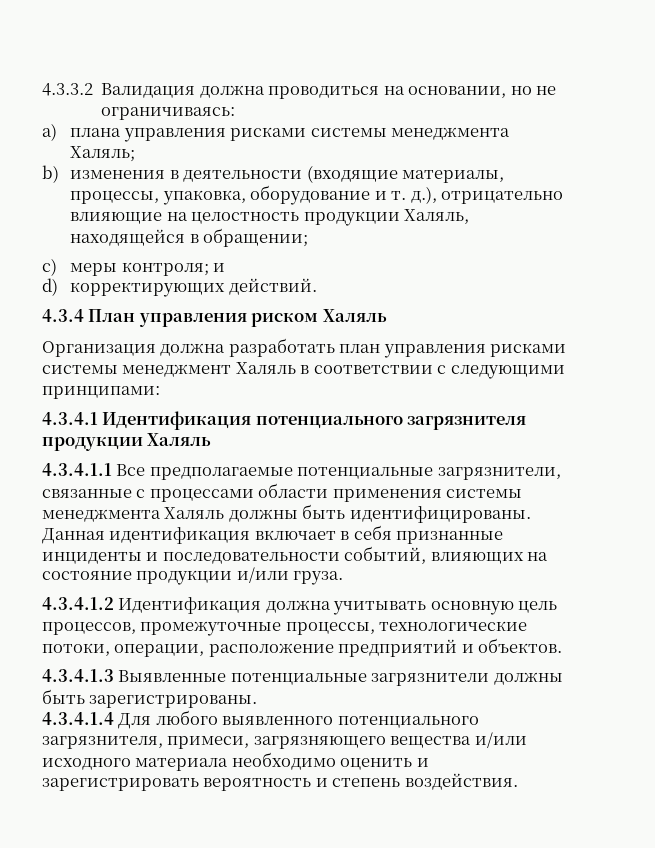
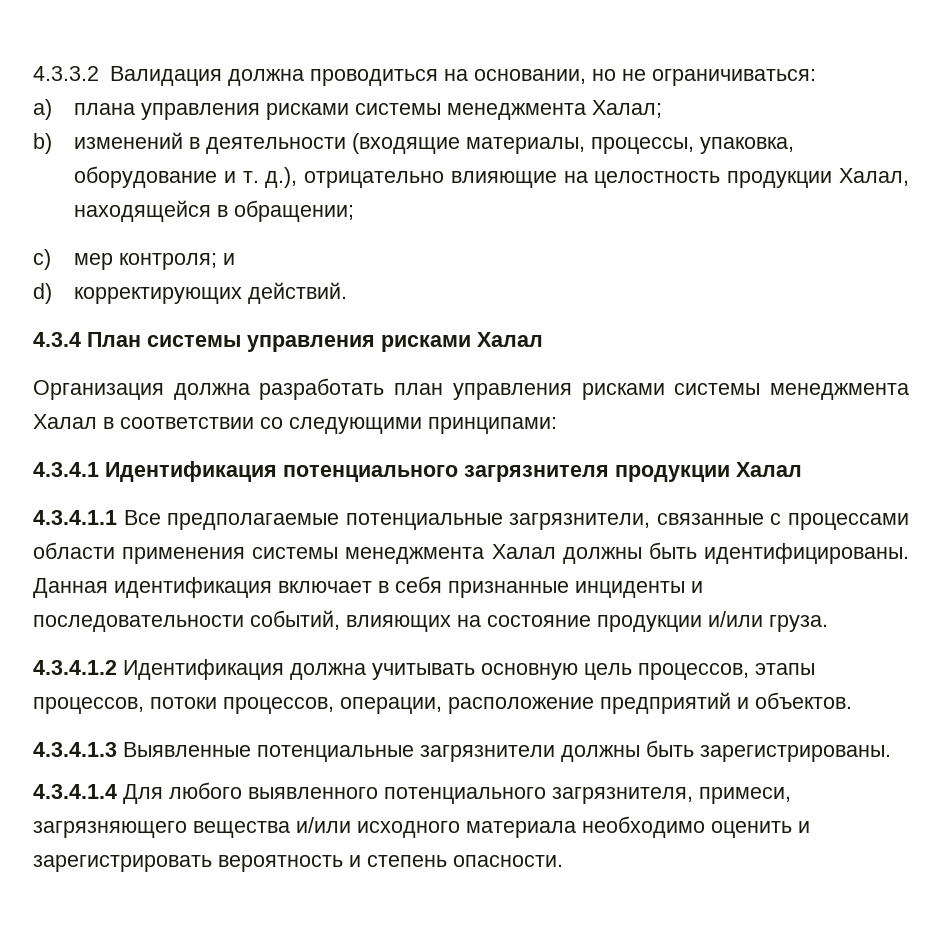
- 4.3.3.2 Валидация должна проводиться на основании, но не ограничиваясь:
+ 4.3.3.2 Валидация должна проводиться на основании, но не ограничиваться:
- a) плана управления рисками системы менеджмента Халяль;
+ a) плана управления рисками системы менеджмента Халал;
- b) изменения в деятельности (входящие материалы, процессы, упаковка, оборудование и т. д.), отрицательно влияющие на целостность продукции Халяль, находящейся в обращении;
+ b) изменений в деятельности (входящие материалы, процессы, упаковка, оборудование и т. д.), отрицательно влияющие на целостность продукции Халал, находящейся в обращении;
- c) меры контроля; и
+ c) мер контроля; и
- 4.3.4 План управления риском Халяль
+ 4.3.4 План системы управления рисками Халал
- Организация должна разработать план управления рисками системы менеджмент Халяль в соответствии с следующими принципами:
+ Организация должна разработать план управления рисками системы менеджмента Халал в соответствии со следующими принципами:
- 4.3.4.1 Идентификация потенциального загрязнителя продукции Халяль
+ 4.3.4.1 Идентификация потенциального загрязнителя продукции Халал
- 4.3.4.1.1 Все предполагаемые потенциальные загрязнители, связанные с процессами области применения системы менеджмента Халяль должны быть идентифицированы.
+ 4.3.4.1.1 Все предполагаемые потенциальные загрязнители, связанные с процессами области применения системы менеджмента Халал должны быть идентифицированы.
- 4.3.4.1.2 Идентификация должна учитывать основную цель процессов, промежуточные процессы, технологические потоки, операции, расположение предприятий и объектов.
+ 4.3.4.1.2 Идентификация должна учитывать основную цель процессов, этапы процессов, потоки процессов, операции, расположение предприятий и объектов.
- 4.3.4.1.4 Для любого выявленного потенциального загрязнителя, примеси, загрязняющего вещества и/или исходного материала необходимо оценить и зарегистрировать вероятность и степень воздействия.
+ 4.3.4.1.4 Для любого выявленного потенциального загрязнителя, примеси, загрязняющего вещества и/или исходного материала необходимо оценить и зарегистрировать вероятность и степень опасности.

